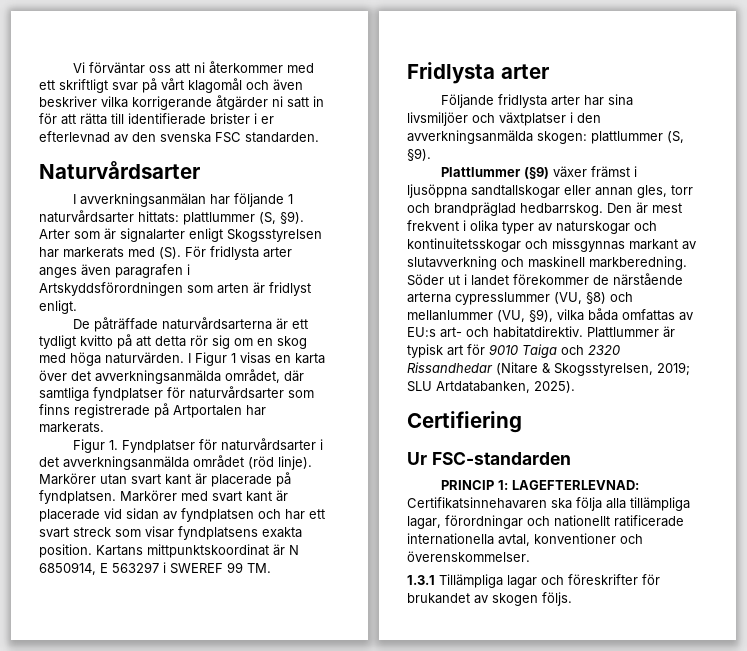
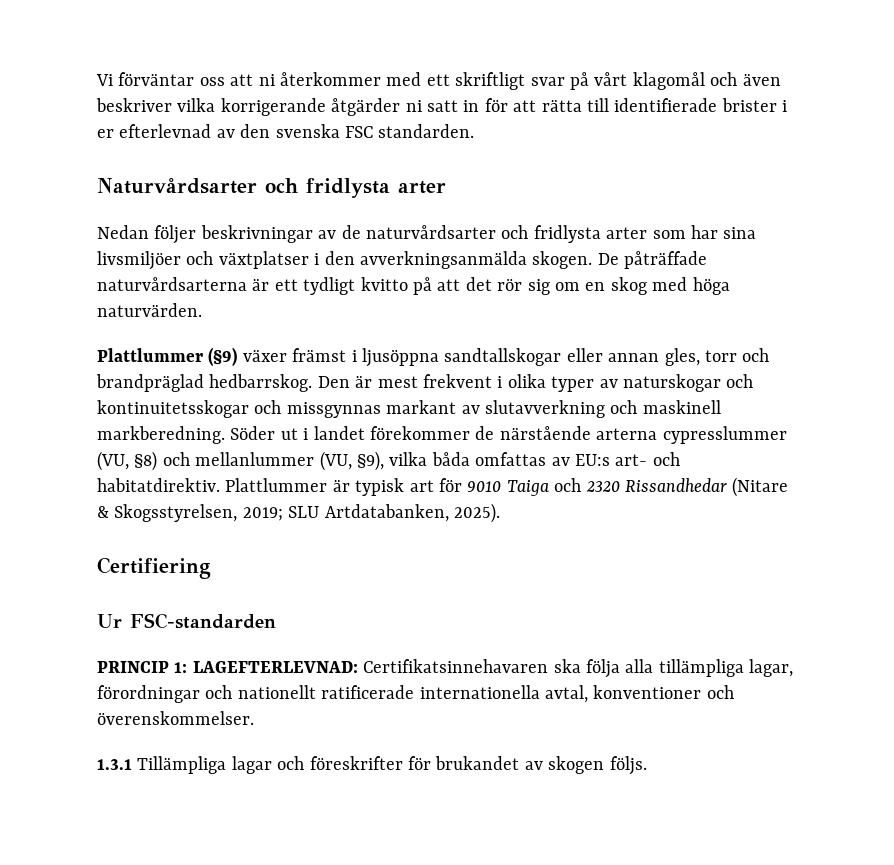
- Naturvårdsarter
- I avverkningsanmälan har följande 1 naturvårdsarter hittats: plattlummer (S, §9). Arter som är signalarter enligt Skogsstyrelsen har markerats med (S). För fridlysta arter anges även paragrafen i Artskyddsförordningen som arten är fridlyst enligt.
- De påträffade naturvårdsarterna är ett tydligt kvitto på att detta rör sig om en skog med höga naturvärden. I Figur 1 visas en karta över det avverkningsanmälda området, där samtliga fyndplatser för naturvårdsarter som finns registrerade på Artportalen har markerats.
- Figur 1. Fyndplatser för naturvårdsarter i det avverkningsanmälda området (röd linje). Markörer utan svart kant är placerade på fyndplatsen. Markörer med svart kant är placerade vid sidan av fyndplatsen och har ett svart streck som visar fyndplatsens exakta position. Kartans mittpunktskoordinat är N 6850914, E 563297 i SWEREF 99 TM.
- Fridlysta arter
- Följande fridlysta arter har sina livsmiljöer och växtplatser i den avverkningsanmälda skogen: plattlummer (S, §9).
+ Naturvårdsarter och fridlysta arter
+ Nedan följer beskrivningar av de naturvårdsarter och fridlysta arter som har sina livsmiljöer och växtplatser i den avverkningsanmälda skogen. De påträffade naturvårdsarterna är ett tydligt kvitto på att det rör sig om en skog med höga naturvärden.

